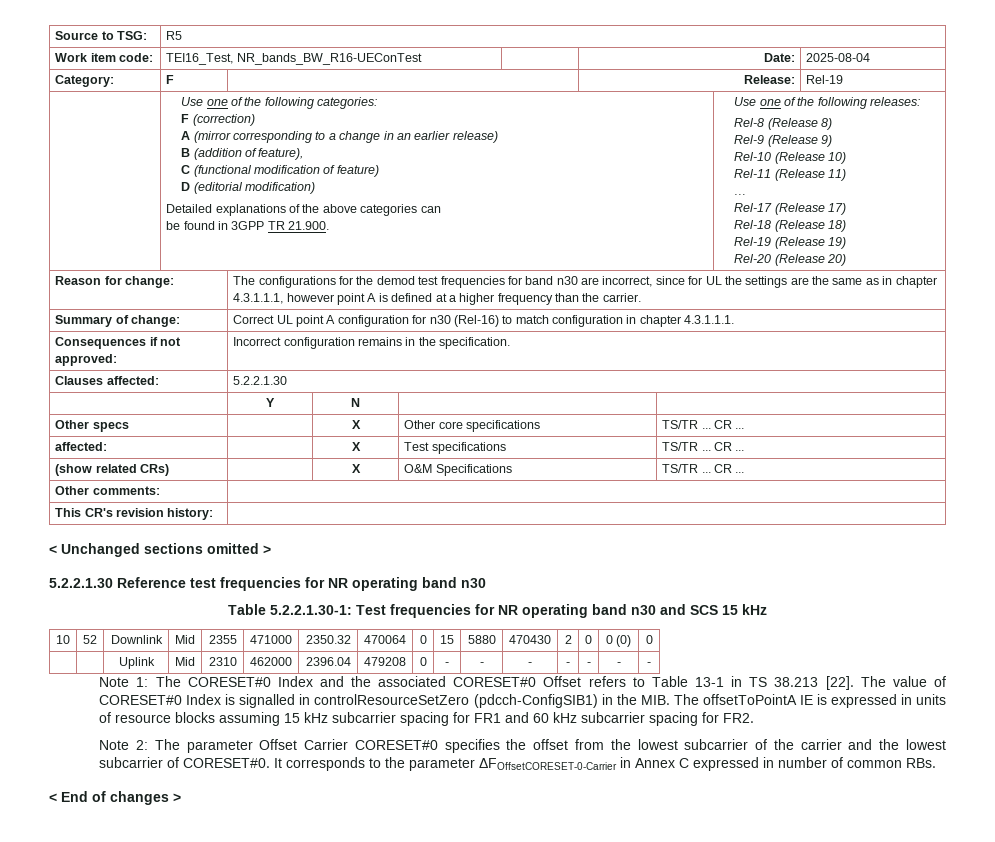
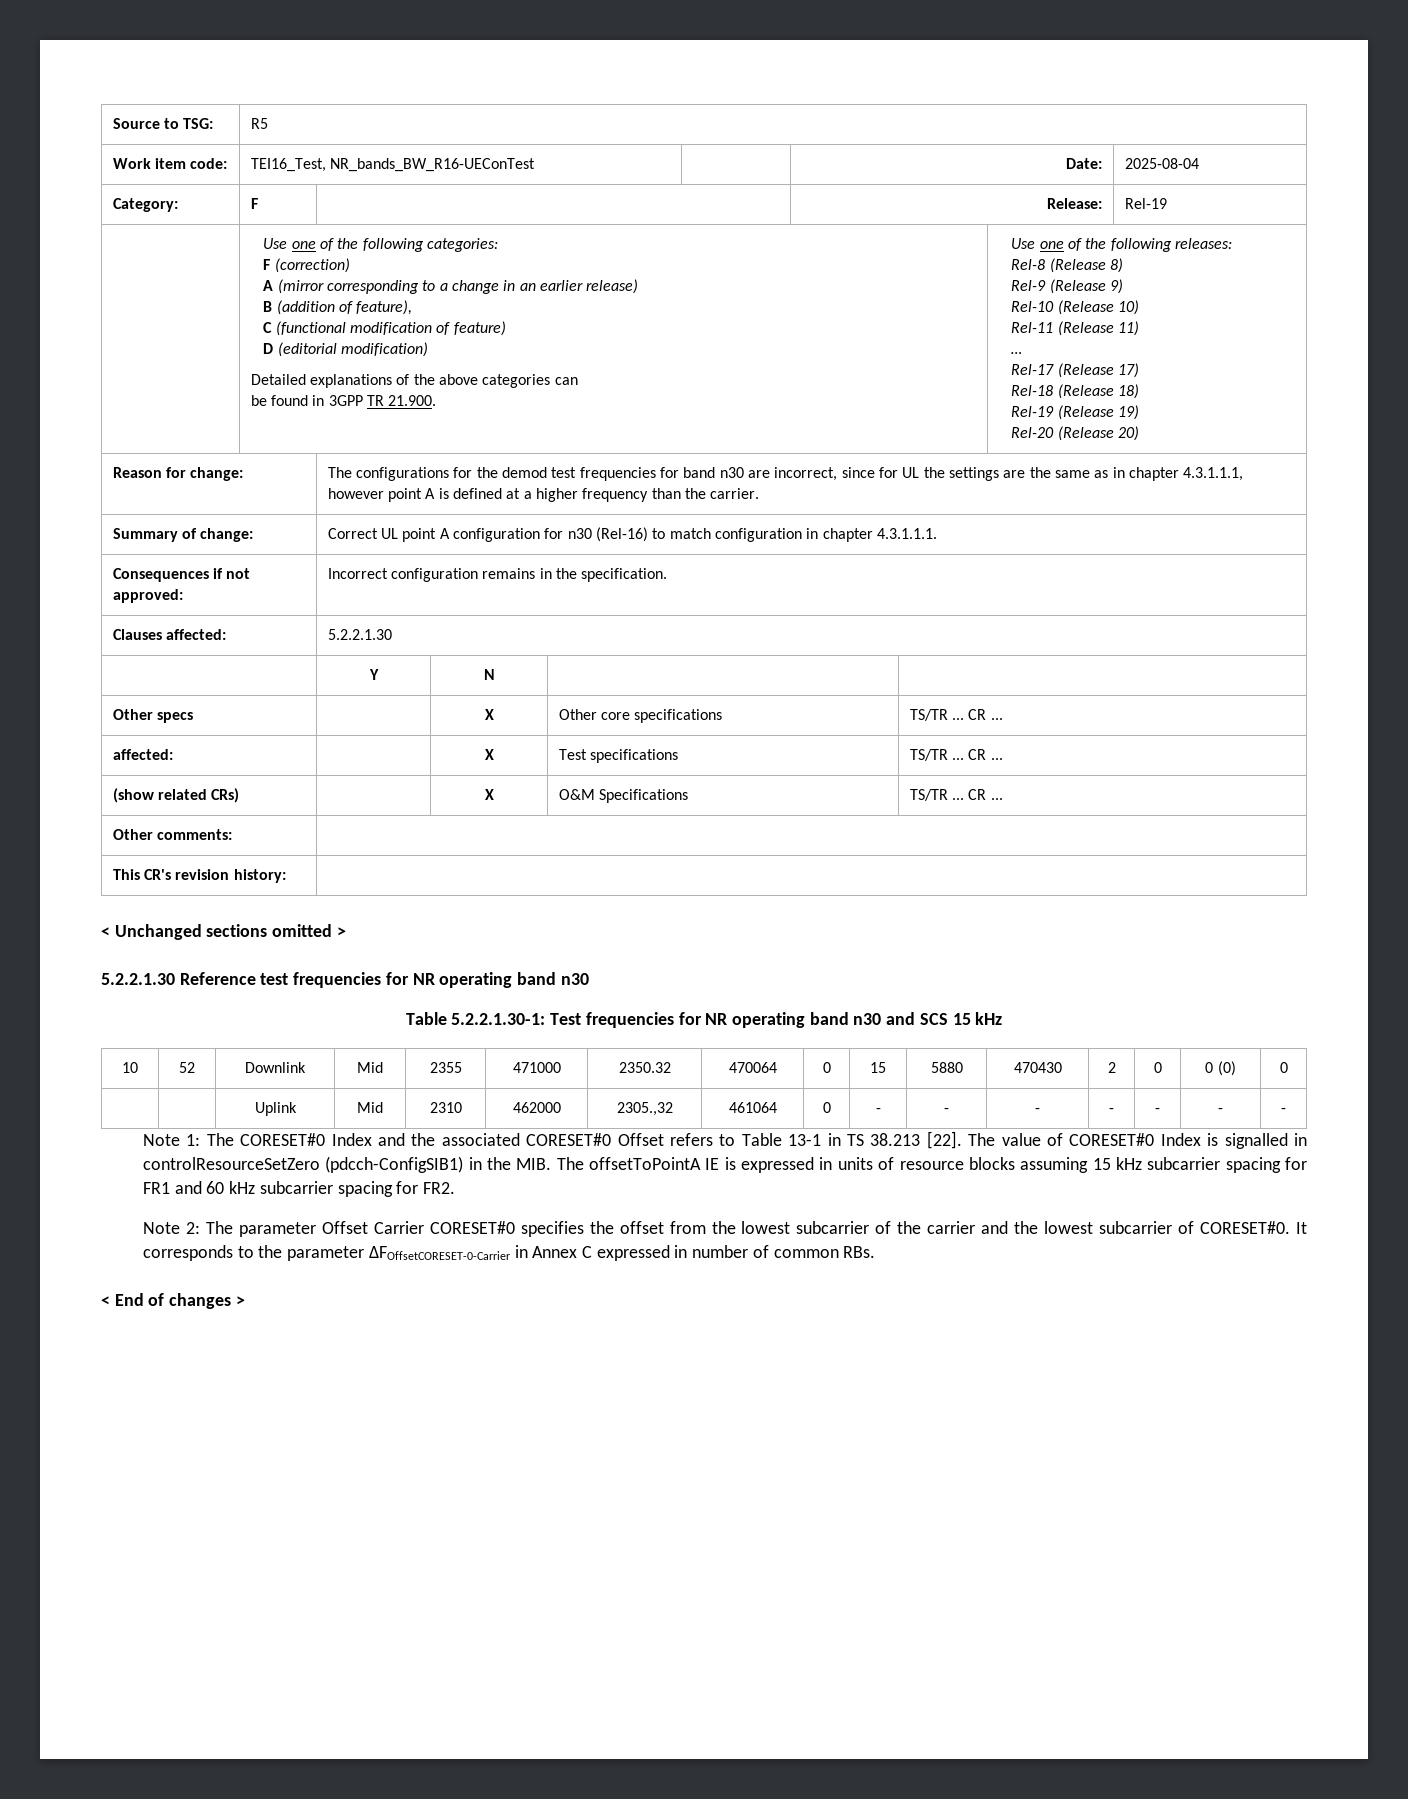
- | | Uplink | Mid | 2310 | 462000 | 2396.04 | 479208 | 0 | - | - | - | - | - | - | -
+ | | Uplink | Mid | 2310 | 462000 | 2305.,32 | 461064 | 0 | - | - | - | - | - | - | -

